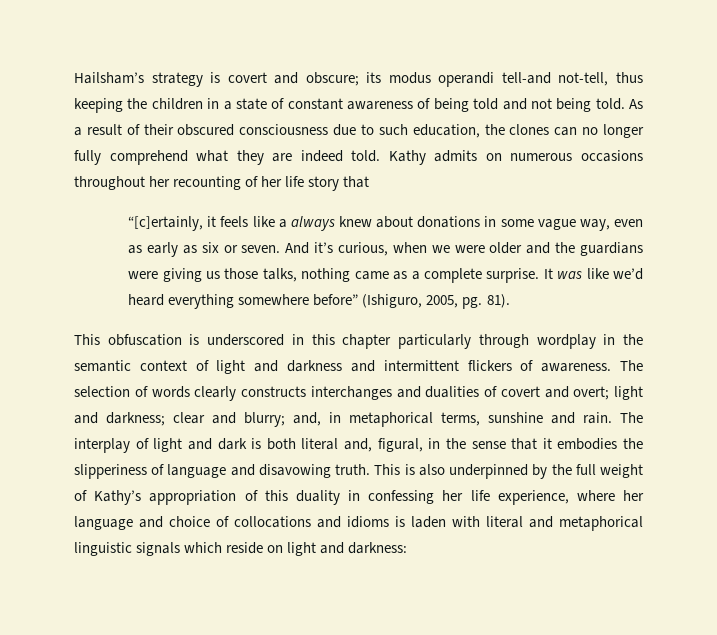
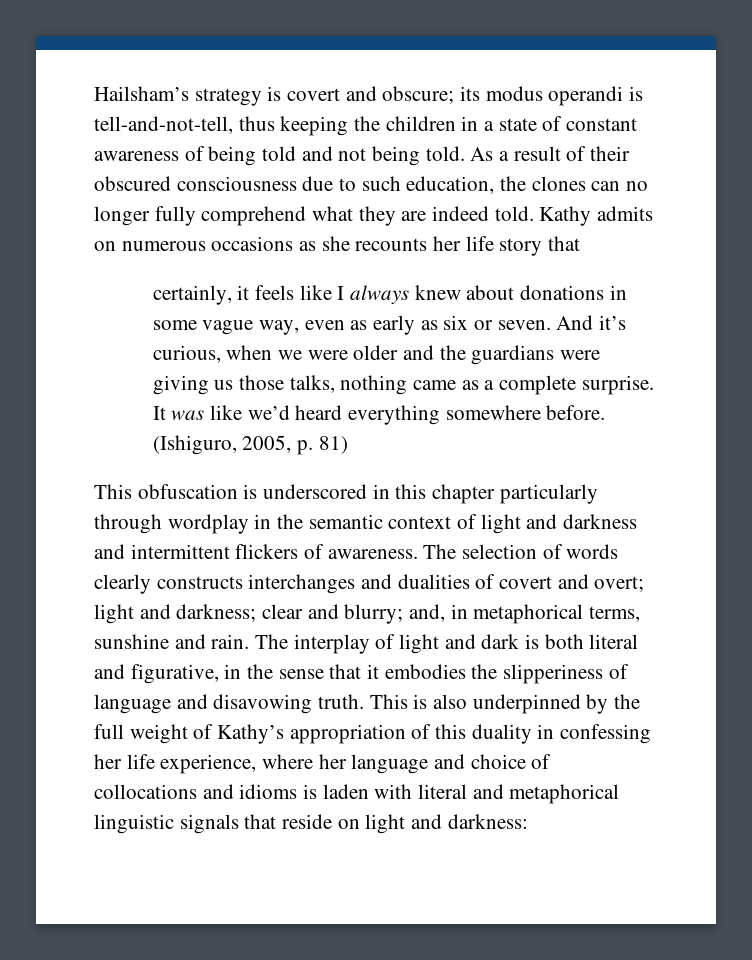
- Hailsham’s strategy is covert and obscure; its modus operandi tell-and not-tell, thus keeping the children in a state of constant awareness of being told and not being told.
+ Hailsham’s strategy is covert and obscure; its modus operandi is tell-and-not-tell, thus keeping the children in a state of constant awareness of being told and not being told.
- Kathy admits on numerous occasions throughout her recounting of her life story that
+ Kathy admits on numerous occasions as she recounts her life story that
- “[c]ertainly, it feels like a always knew about donations in some vague way, even as early as six or seven.
+ certainly, it feels like I always knew about donations in some vague way, even as early as six or seven.
- It was like we’d heard everything somewhere before” (Ishiguro, 2005, pg. 81).
+ It was like we’d heard everything somewhere before. (Ishiguro, 2005, p. 81)
- The interplay of light and dark is both literal and, figural, in the sense that it embodies the slipperiness of language and disavowing truth.
+ The interplay of light and dark is both literal and figurative, in the sense that it embodies the slipperiness of language and disavowing truth.
- This is also underpinned by the full weight of Kathy’s appropriation of this duality in confessing her life experience, where her language and choice of collocations and idioms is laden with literal and metaphorical linguistic signals which reside on light and darkness:
+ This is also underpinned by the full weight of Kathy’s appropriation of this duality in confessing her life experience, where her language and choice of collocations and idioms is laden with literal and metaphorical linguistic signals that reside on light and darkness:

